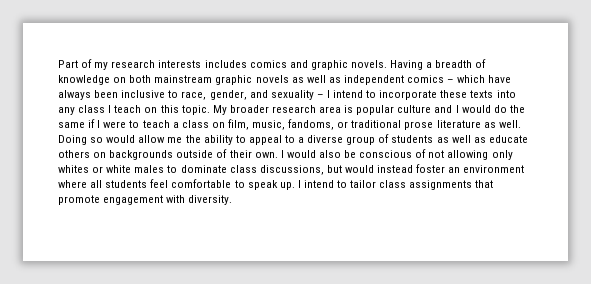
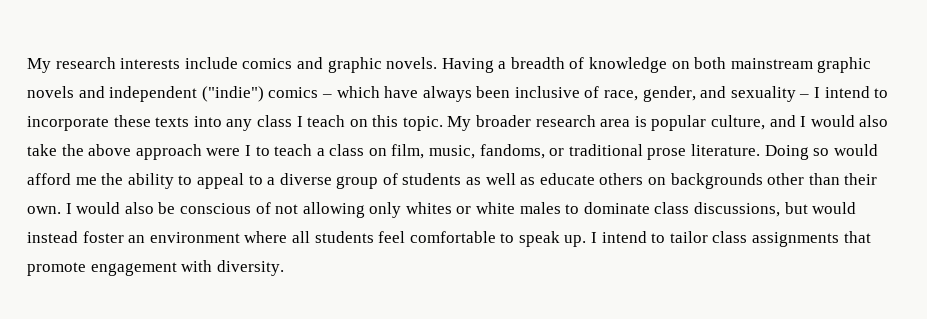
- Part of my research interests includes comics and graphic novels.
+ My research interests include comics and graphic novels.
- Having a breadth of knowledge on both mainstream graphic novels as well as independent comics – which have always been inclusive to race, gender, and sexuality – I intend to incorporate these texts into any class I teach on this topic.
+ Having a breadth of knowledge on both mainstream graphic novels and independent ("indie") comics – which have always been inclusive of race, gender, and sexuality – I intend to incorporate these texts into any class I teach on this topic.
- My broader research area is popular culture and I would do the same if I were to teach a class on film, music, fandoms, or traditional prose literature as well.
+ My broader research area is popular culture, and I would also take the above approach were I to teach a class on film, music, fandoms, or traditional prose literature.
- Doing so would allow me the ability to appeal to a diverse group of students as well as educate others on backgrounds outside of their own.
+ Doing so would afford me the ability to appeal to a diverse group of students as well as educate others on backgrounds other than their own.

